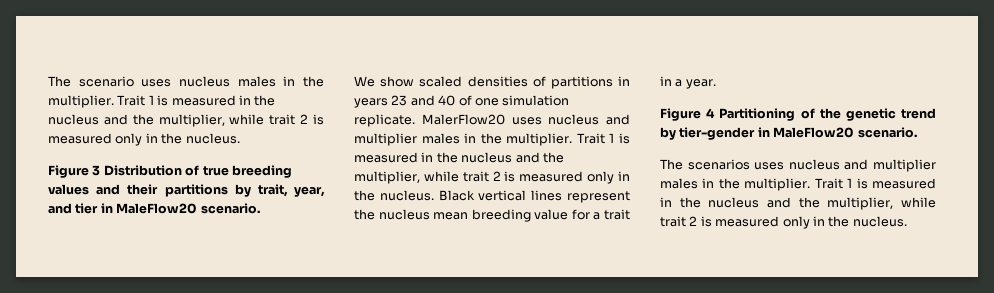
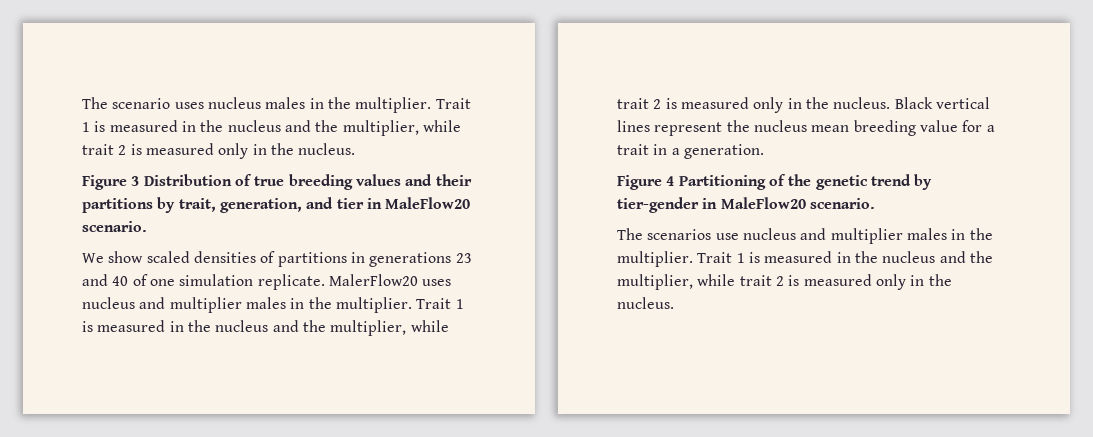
- Figure 3 Distribution of true breeding values and their partitions by trait, year, and tier in MaleFlow20 scenario.
+ Figure 3 Distribution of true breeding values and their partitions by trait, generation, and tier in MaleFlow20 scenario.
- We show scaled densities of partitions in years 23 and 40 of one simulation replicate.
+ We show scaled densities of partitions in generations 23 and 40 of one simulation replicate.
- Black vertical lines represent the nucleus mean breeding value for a trait in a year.
+ Black vertical lines represent the nucleus mean breeding value for a trait in a generation.
- The scenarios uses nucleus and multiplier males in the multiplier.
+ The scenarios use nucleus and multiplier males in the multiplier.

